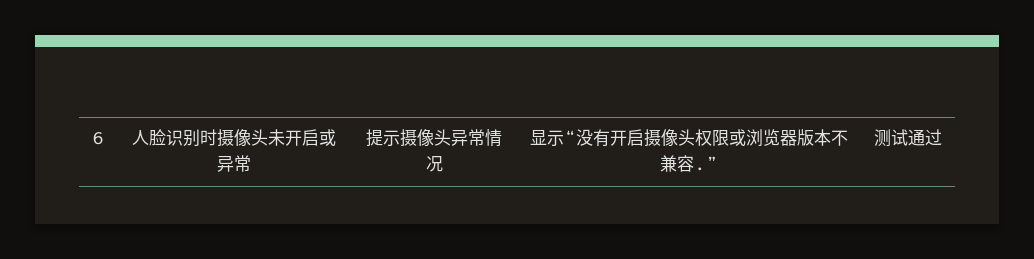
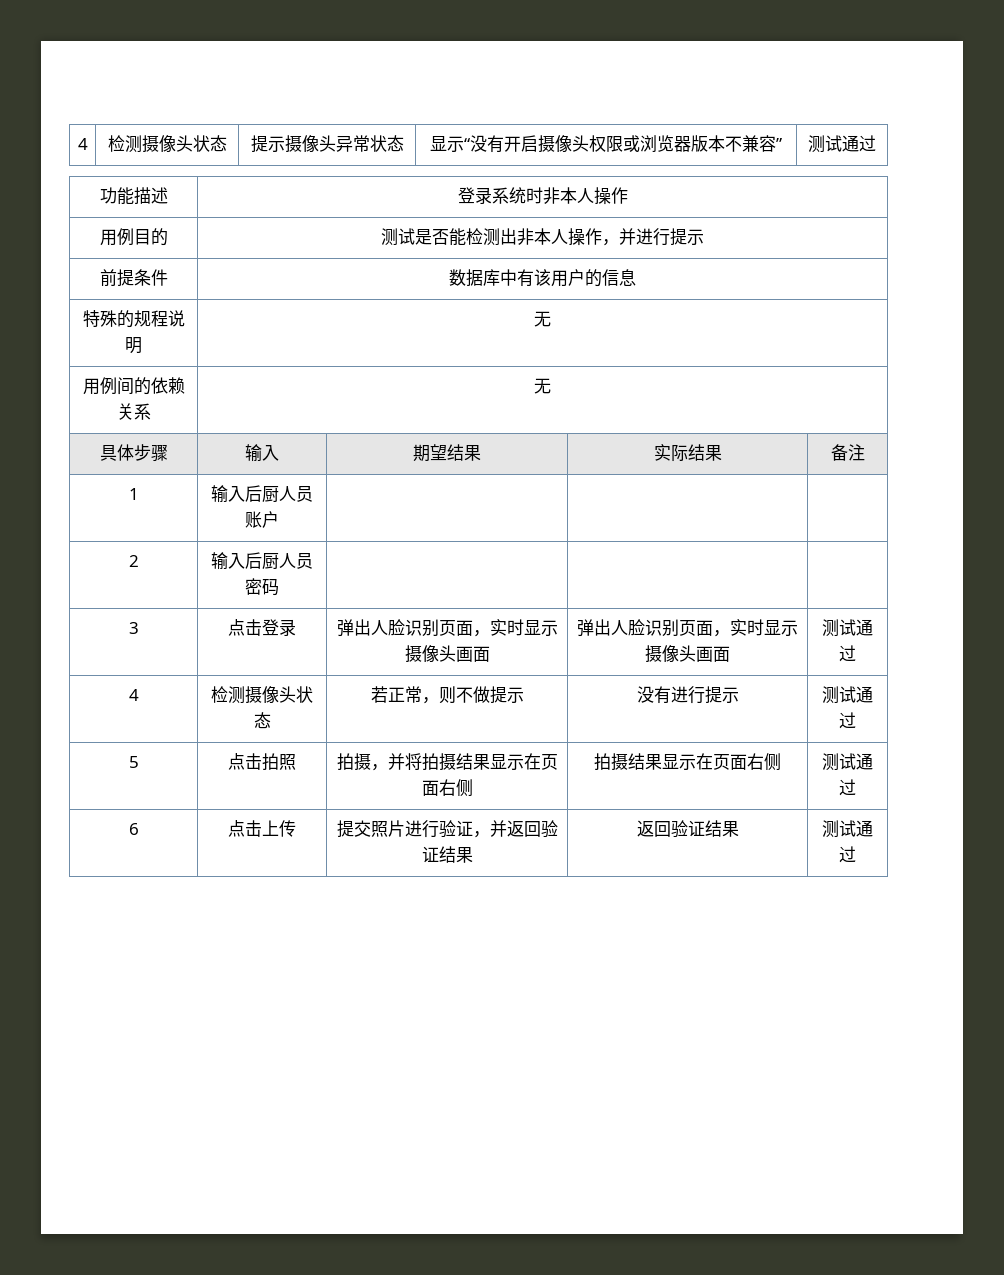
- 6 | 人脸识别时摄像头未开启或异常 | 提示摄像头异常情况 | 显示“没有开启摄像头权限或浏览器版本不兼容.” | 测试通过
+ 4 | 检测摄像头状态 | 提示摄像头异常状态 | 显示“没有开启摄像头权限或浏览器版本不兼容” | 测试通过
+ 功能描述 | 登录系统时非本人操作
+ 用例目的 | 测试是否能检测出非本人操作，并进行提示
+ 前提条件 | 数据库中有该用户的信息
+ 特殊的规程说明 | 无
+ 用例间的依赖关系 | 无
+ 具体步骤 | 输入 | 期望结果 | 实际结果 | 备注
+ 1 | 输入后厨人员账户 | | |
+ 2 | 输入后厨人员密码 | | |
+ 3 | 点击登录 | 弹出人脸识别页面，实时显示摄像头画面 | 弹出人脸识别页面，实时显示摄像头画面 | 测试通过
+ 4 | 检测摄像头状态 | 若正常，则不做提示 | 没有进行提示 | 测试通过
+ 5 | 点击拍照 | 拍摄，并将拍摄结果显示在页面右侧 | 拍摄结果显示在页面右侧 | 测试通过
+ 6 | 点击上传 | 提交照片进行验证，并返回验证结果 | 返回验证结果 | 测试通过

